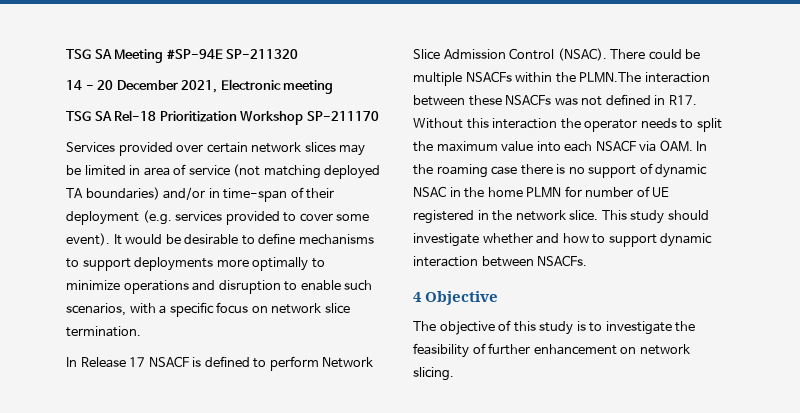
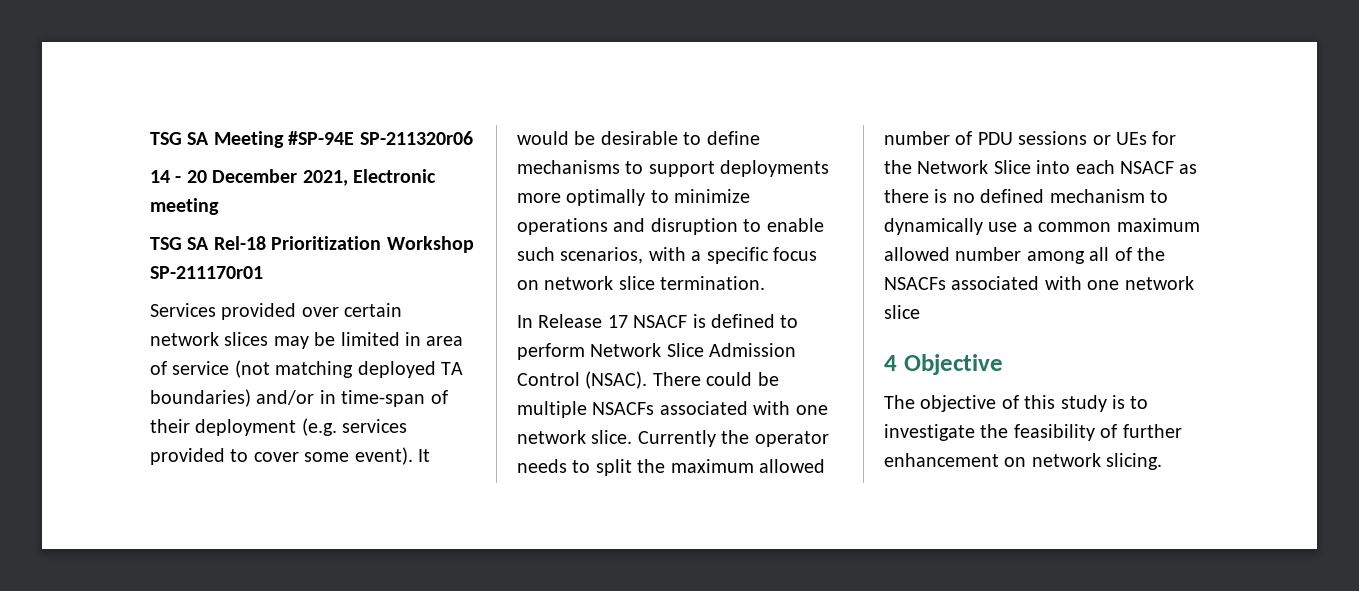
- TSG SA Meeting #SP-94E SP-211320
+ TSG SA Meeting #SP-94E SP-211320r06
- TSG SA Rel-18 Prioritization Workshop SP-211170
+ TSG SA Rel-18 Prioritization Workshop SP-211170r01
- There could be multiple NSACFs within the PLMN.The interaction between these NSACFs was not defined in R17. Without this interaction the operator needs to split the maximum value into each NSACF via OAM. In the roaming case there is no support of dynamic NSAC in the home PLMN for number of UE registered in the network slice. This study should investigate whether and how to support dynamic interaction between NSACFs.
+ There could be multiple NSACFs associated with one network slice. Currently the operator needs to split the maximum allowed number of PDU sessions or UEs for the Network Slice into each NSACF as there is no defined mechanism to dynamically use a common maximum allowed number among all of the NSACFs associated with one network slice

